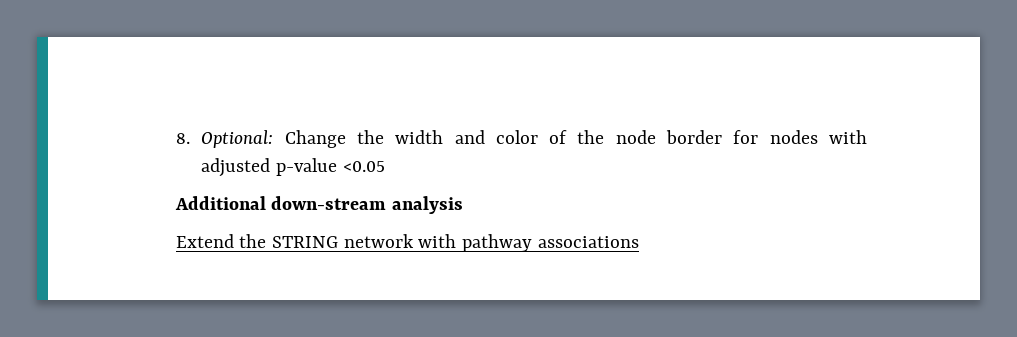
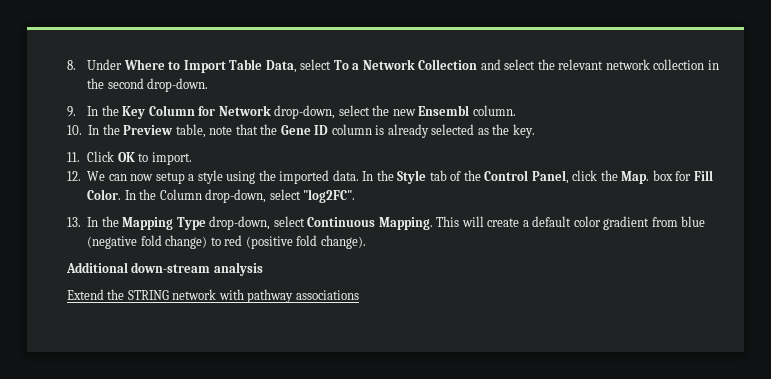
- 8. Optional: Change the width and color of the node border for nodes with adjusted p-value <0.05
+ 8. Under Where to Import Table Data, select To a Network Collection and select the relevant network collection in the second drop-down.
+ 9. In the Key Column for Network drop-down, select the new Ensembl column.
+ 10. In the Preview table, note that the Gene ID column is already selected as the key.
+ 11. Click OK to import.
+ 12. We can now setup a style using the imported data. In the Style tab of the Control Panel, click the Map. box for Fill Color. In the Column drop-down, select "log2FC".
+ 13. In the Mapping Type drop-down, select Continuous Mapping. This will create a default color gradient from blue (negative fold change) to red (positive fold change).

